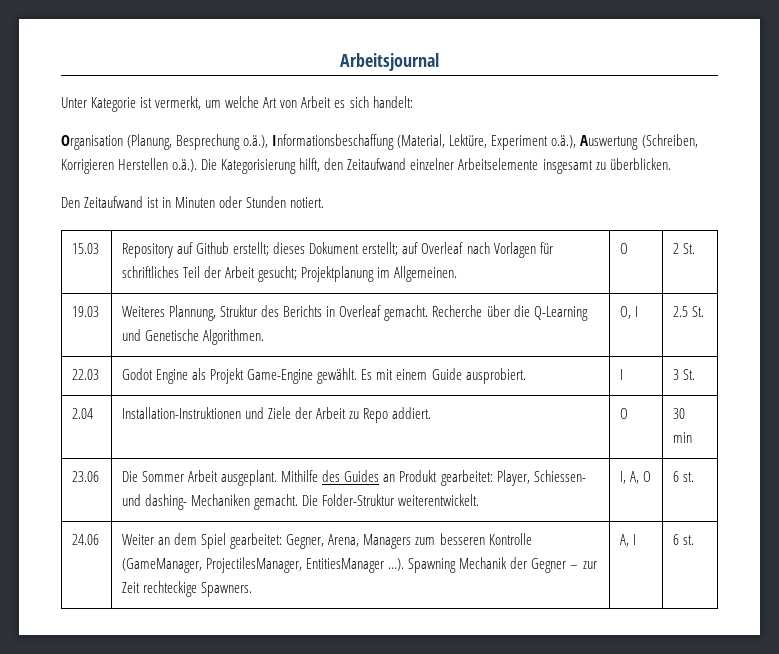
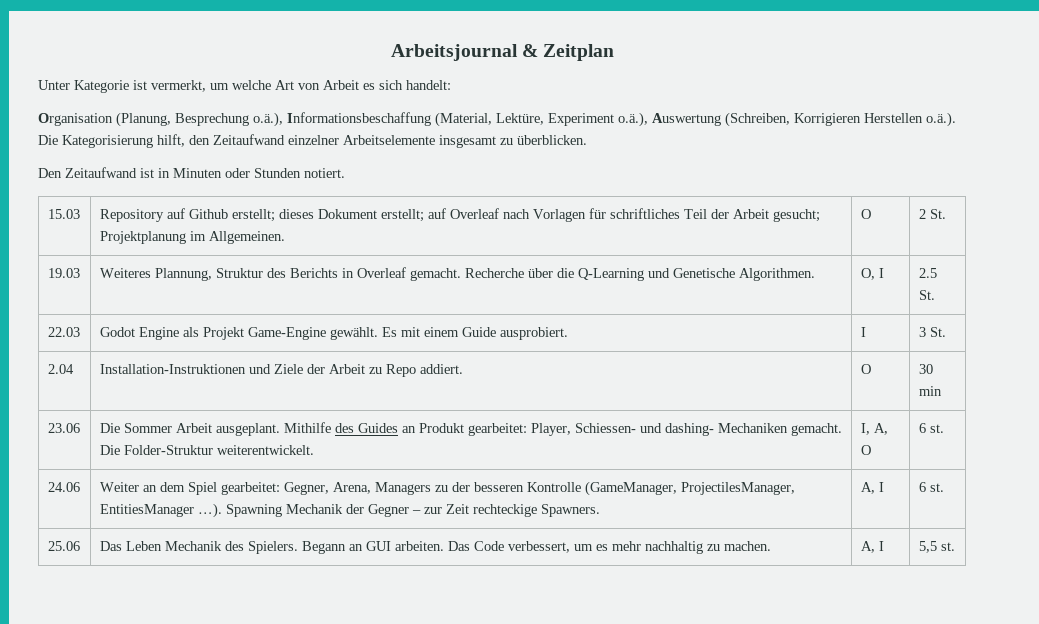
- Arbeitsjournal
+ Arbeitsjournal & Zeitplan
- 24.06 | Weiter an dem Spiel gearbeitet: Gegner, Arena, Managers zum besseren Kontrolle (GameManager, ProjectilesManager, EntitiesManager …). Spawning Mechanik der Gegner – zur Zeit rechteckige Spawners. | A, I | 6 st.
+ 24.06 | Weiter an dem Spiel gearbeitet: Gegner, Arena, Managers zu der besseren Kontrolle (GameManager, ProjectilesManager, EntitiesManager …). Spawning Mechanik der Gegner – zur Zeit rechteckige Spawners. | A, I | 6 st.
+ 25.06 | Das Leben Mechanik des Spielers. Begann an GUI arbeiten. Das Code verbessert, um es mehr nachhaltig zu machen. | A, I | 5,5 st.

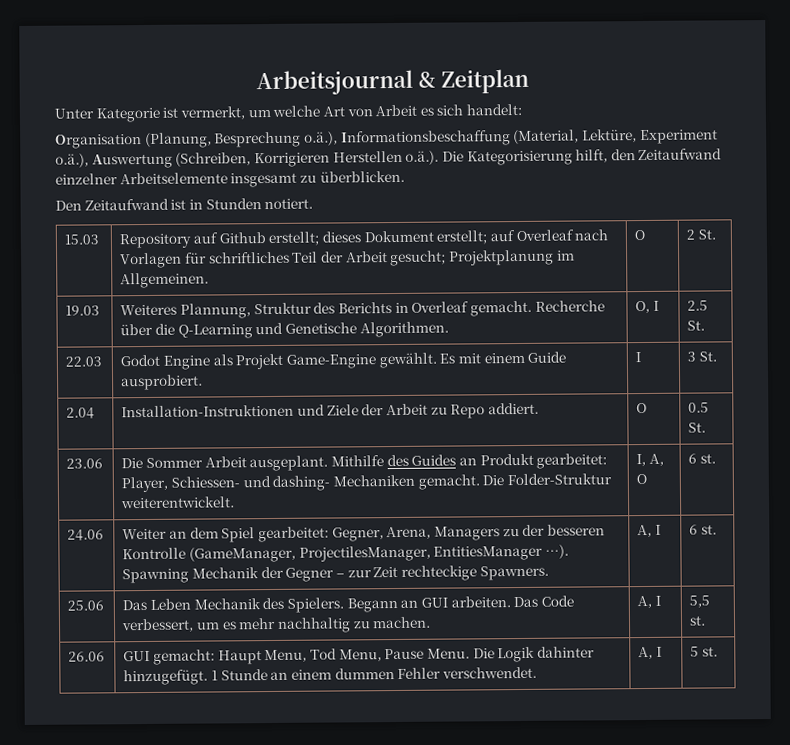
- Den Zeitaufwand ist in Minuten oder Stunden notiert.
+ Den Zeitaufwand ist in Stunden notiert.
- 2.04 | Installation-Instruktionen und Ziele der Arbeit zu Repo addiert. | O | 30 min
+ 2.04 | Installation-Instruktionen und Ziele der Arbeit zu Repo addiert. | O | 0.5 St.
+ 26.06 | GUI gemacht: Haupt Menu, Tod Menu, Pause Menu. Die Logik dahinter hinzugefügt. 1 Stunde an einem dummen Fehler verschwendet. | A, I | 5 st.

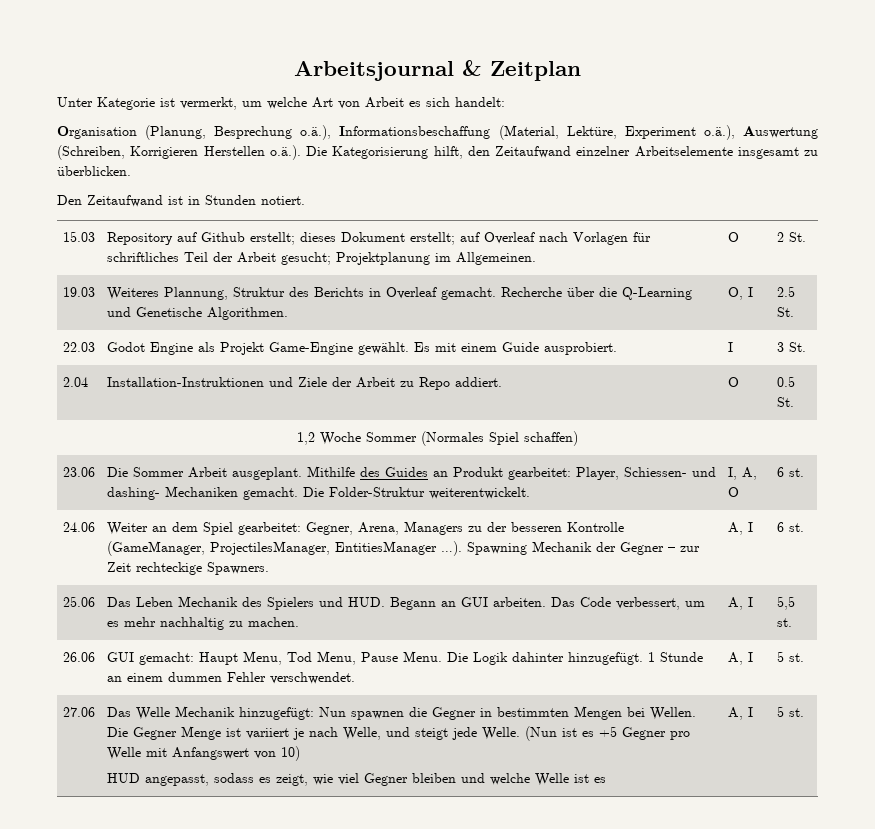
+ 1,2 Woche Sommer (Normales Spiel schaffen)
- 25.06 | Das Leben Mechanik des Spielers. Begann an GUI arbeiten. Das Code verbessert, um es mehr nachhaltig zu machen. | A, I | 5,5 st.
+ 25.06 | Das Leben Mechanik des Spielers und HUD. Begann an GUI arbeiten. Das Code verbessert, um es mehr nachhaltig zu machen. | A, I | 5,5 st.
+ 27.06 | Das Welle Mechanik hinzugefügt: Nun spawnen die Gegner in bestimmten Mengen bei Wellen. Die Gegner Menge ist variiert je nach Welle, und steigt jede Welle. (Nun ist es +5 Gegner pro Welle mit Anfangswert von 10)
+ HUD angepasst, sodass es zeigt, wie viel Gegner bleiben und welche Welle ist es | A, I | 5 st.

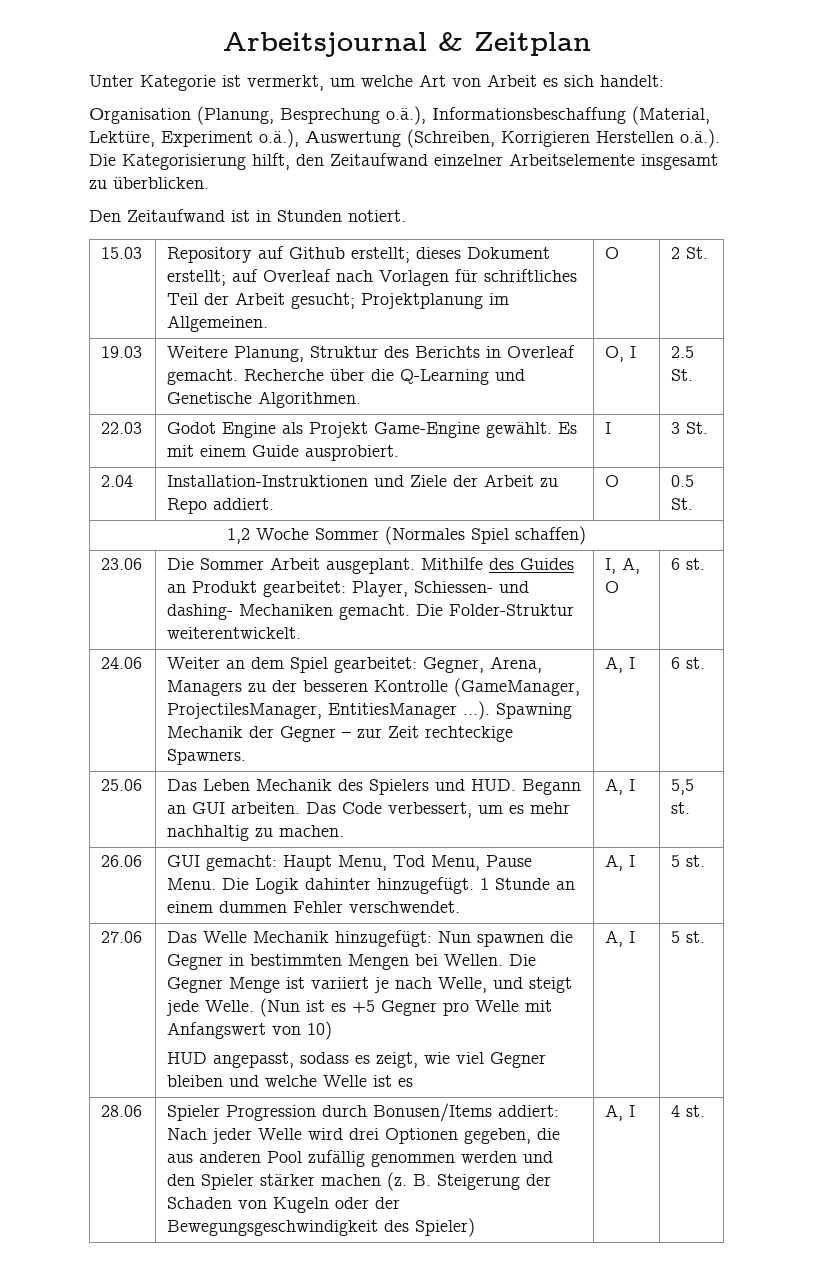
- 19.03 | Weiteres Plannung, Struktur des Berichts in Overleaf gemacht. Recherche über die Q-Learning und Genetische Algorithmen. | O, I | 2.5 St.
+ 19.03 | Weitere Planung, Struktur des Berichts in Overleaf gemacht. Recherche über die Q-Learning und Genetische Algorithmen. | O, I | 2.5 St.
+ 28.06 | Spieler Progression durch Bonusen/Items addiert: Nach jeder Welle wird drei Optionen gegeben, die aus anderen Pool zufällig genommen werden und den Spieler stärker machen (z. B. Steigerung der Schaden von Kugeln oder der Bewegungsgeschwindigkeit des Spieler) | A, I | 4 st.

